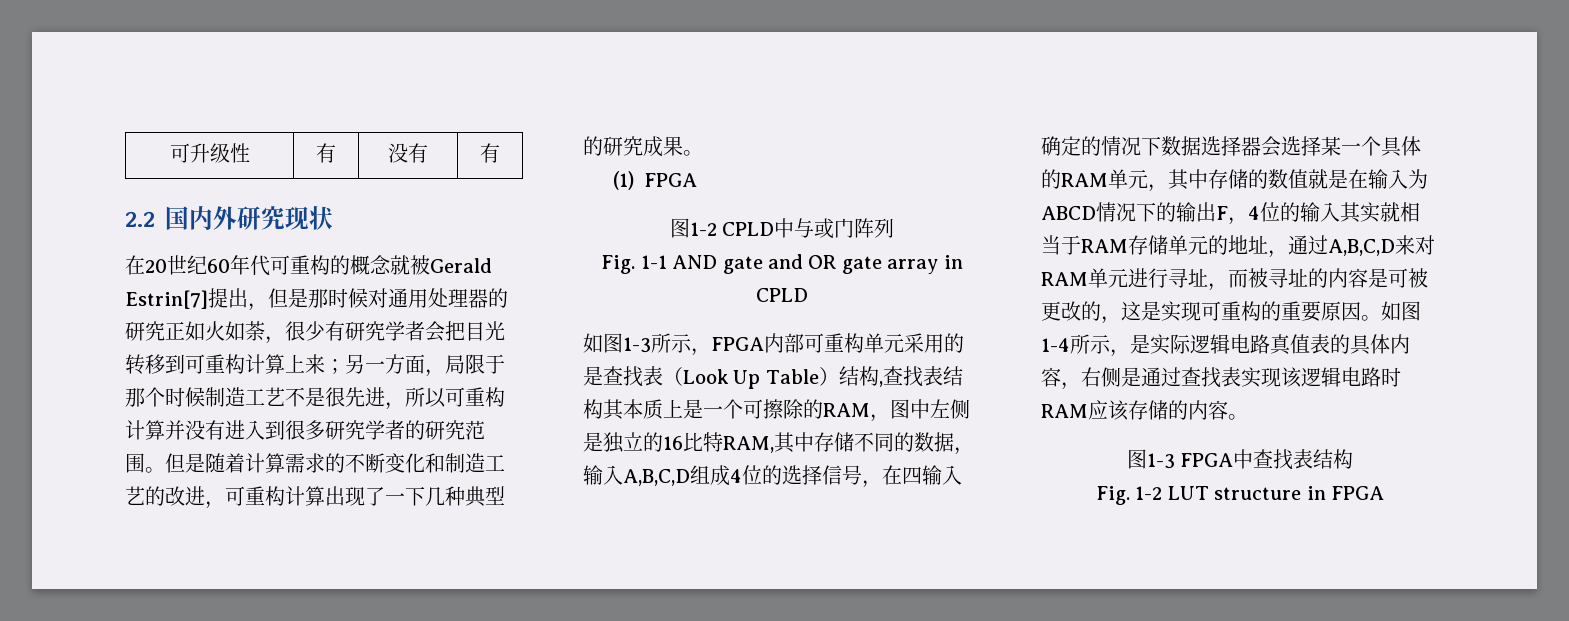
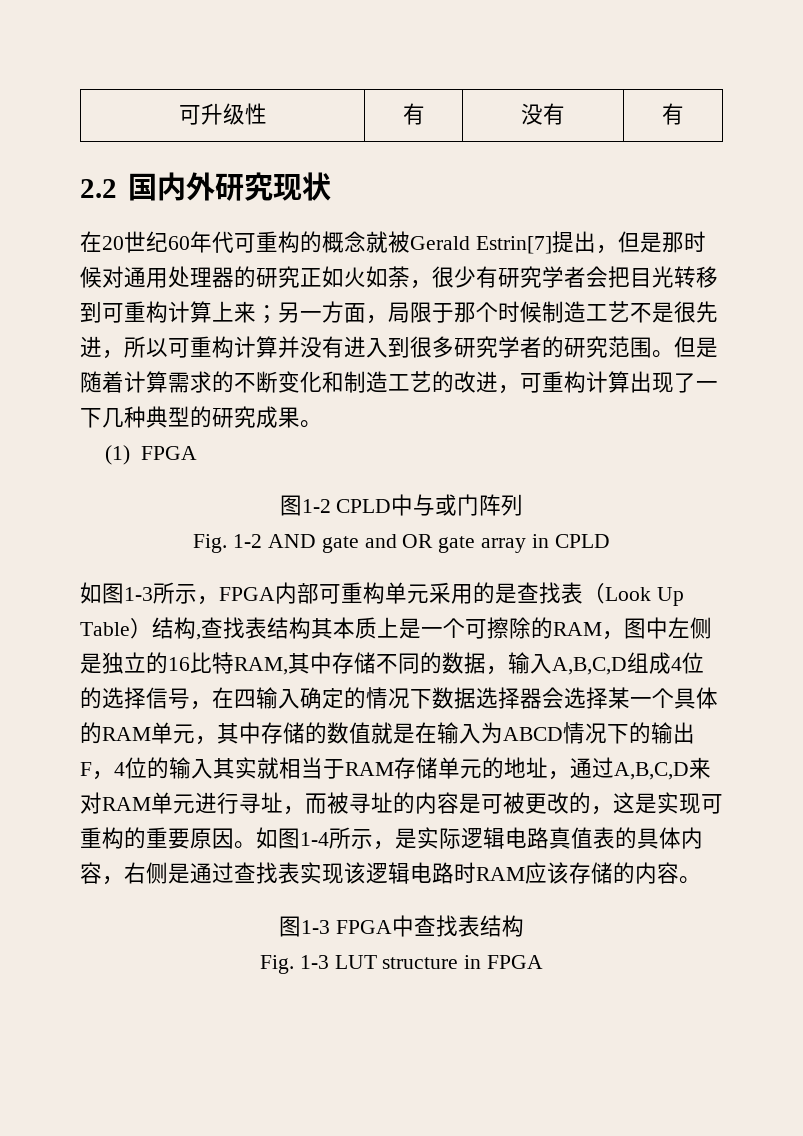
- Fig. 1-1 AND gate and OR gate array in CPLD
+ Fig. 1-2 AND gate and OR gate array in CPLD
- Fig. 1-2 LUT structure in FPGA
+ Fig. 1-3 LUT structure in FPGA

